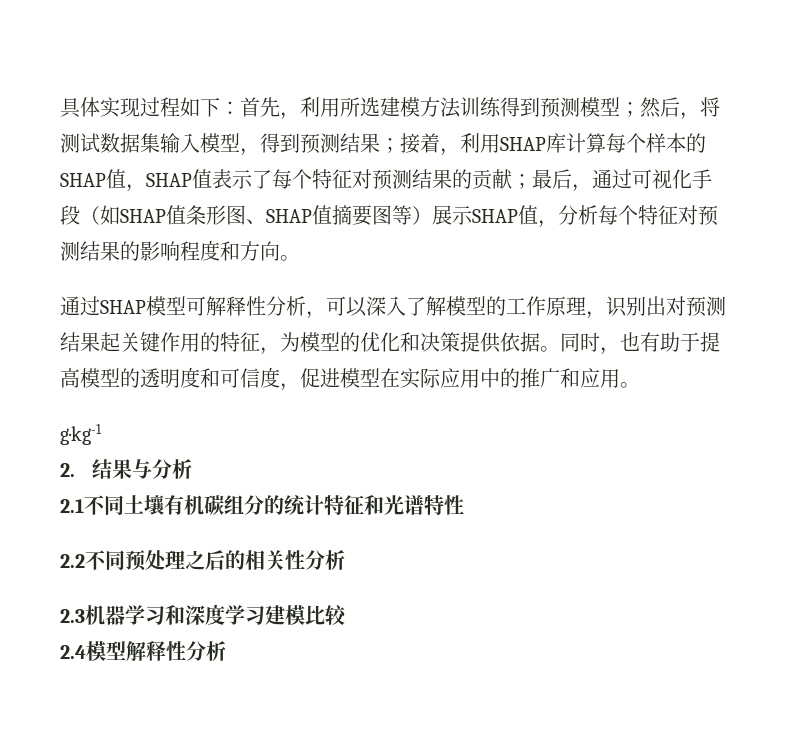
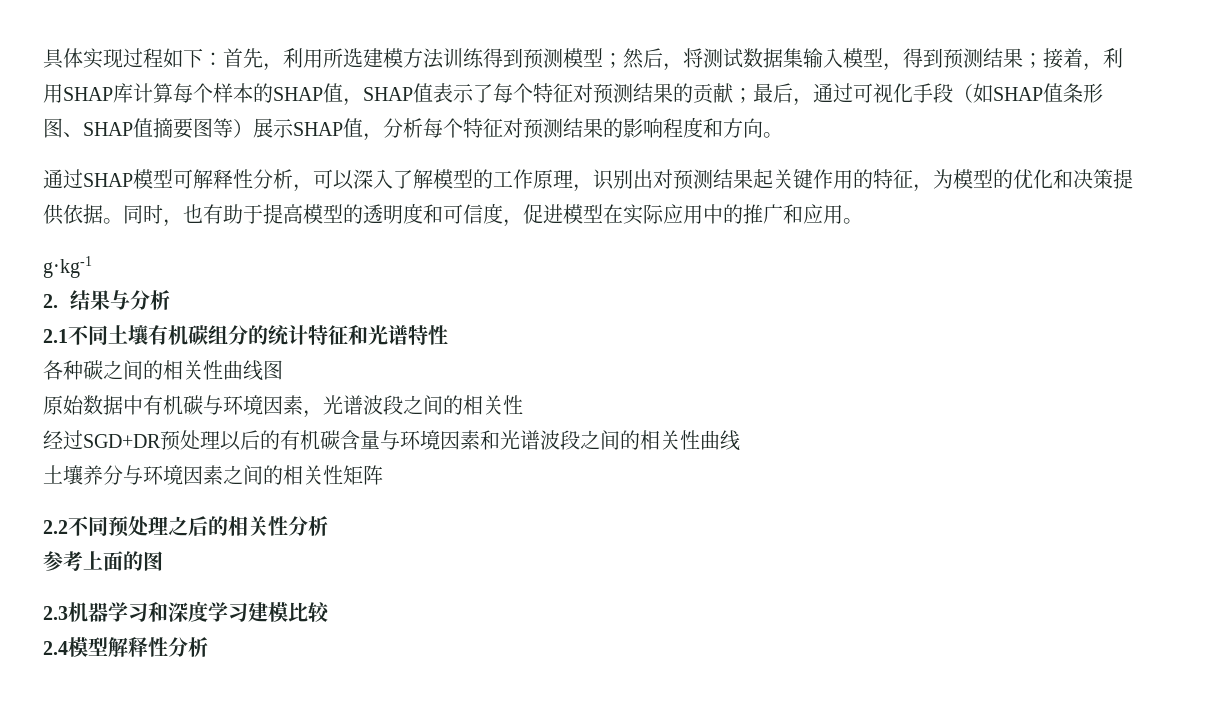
+ 各种碳之间的相关性曲线图
+ 原始数据中有机碳与环境因素，光谱波段之间的相关性
+ 经过SGD+DR预处理以后的有机碳含量与环境因素和光谱波段之间的相关性曲线
+ 土壤养分与环境因素之间的相关性矩阵
+ 参考上面的图

